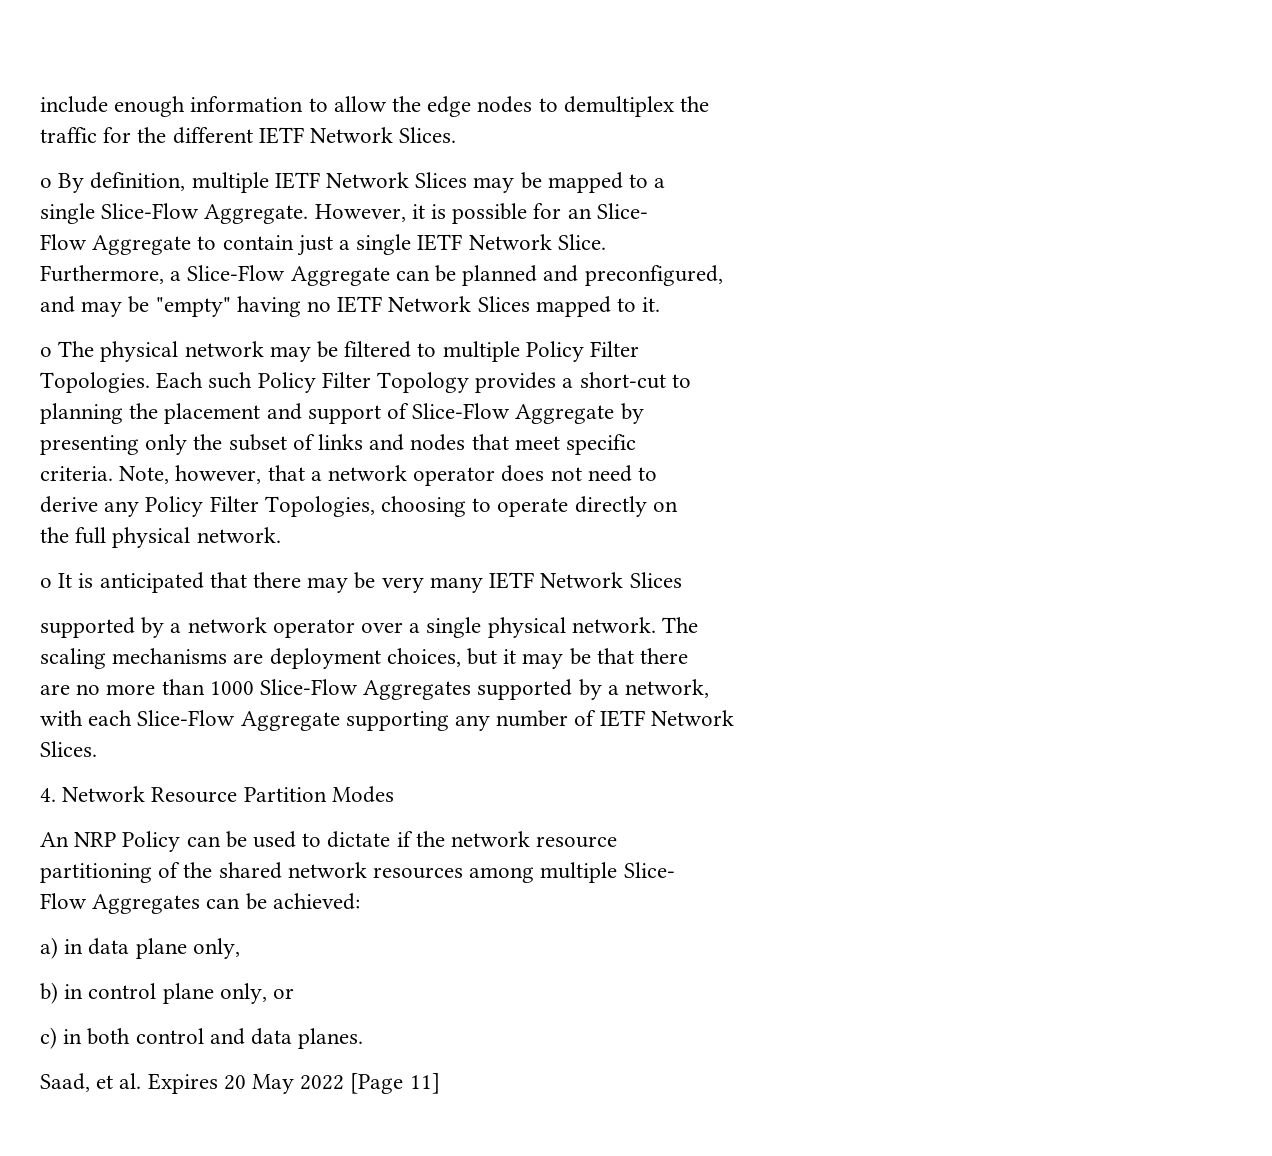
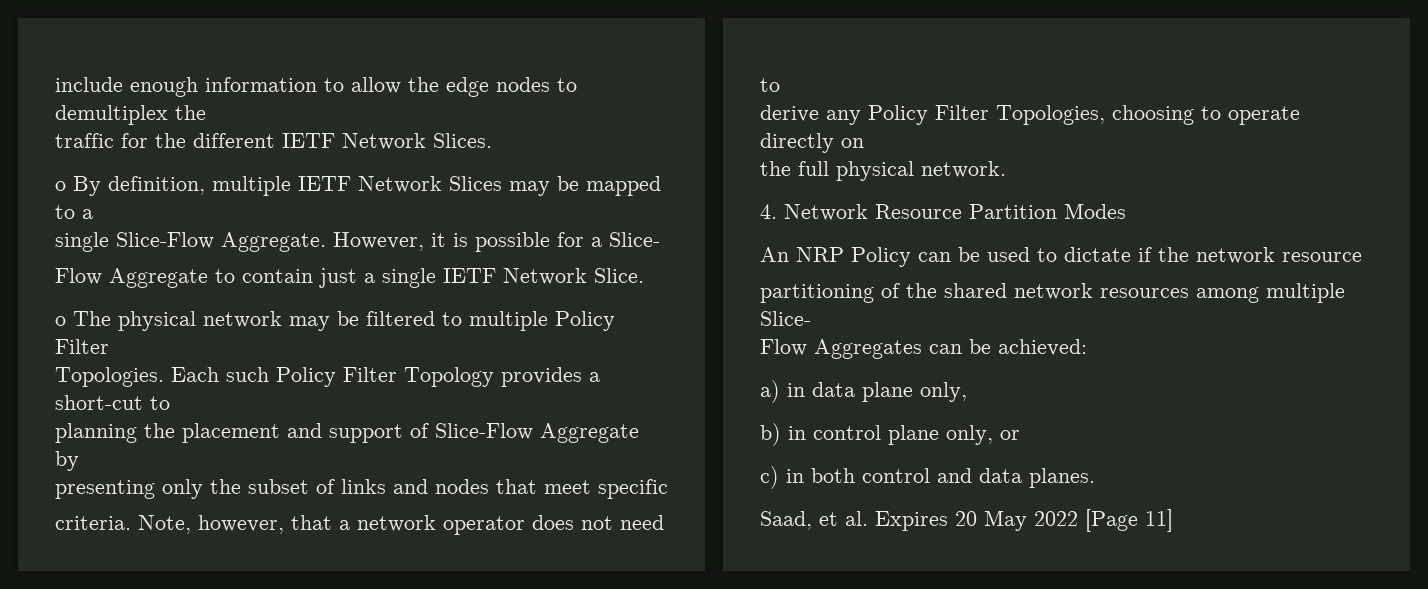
- However, it is possible for an Slice-
+ However, it is possible for a Slice-
- Furthermore, a Slice-Flow Aggregate can be planned and preconfigured,
- and may be "empty" having no IETF Network Slices mapped to it.
- o It is anticipated that there may be very many IETF Network Slices
- supported by a network operator over a single physical network. The
- scaling mechanisms are deployment choices, but it may be that there
- are no more than 1000 Slice-Flow Aggregates supported by a network,
- with each Slice-Flow Aggregate supporting any number of IETF Network
- Slices.

